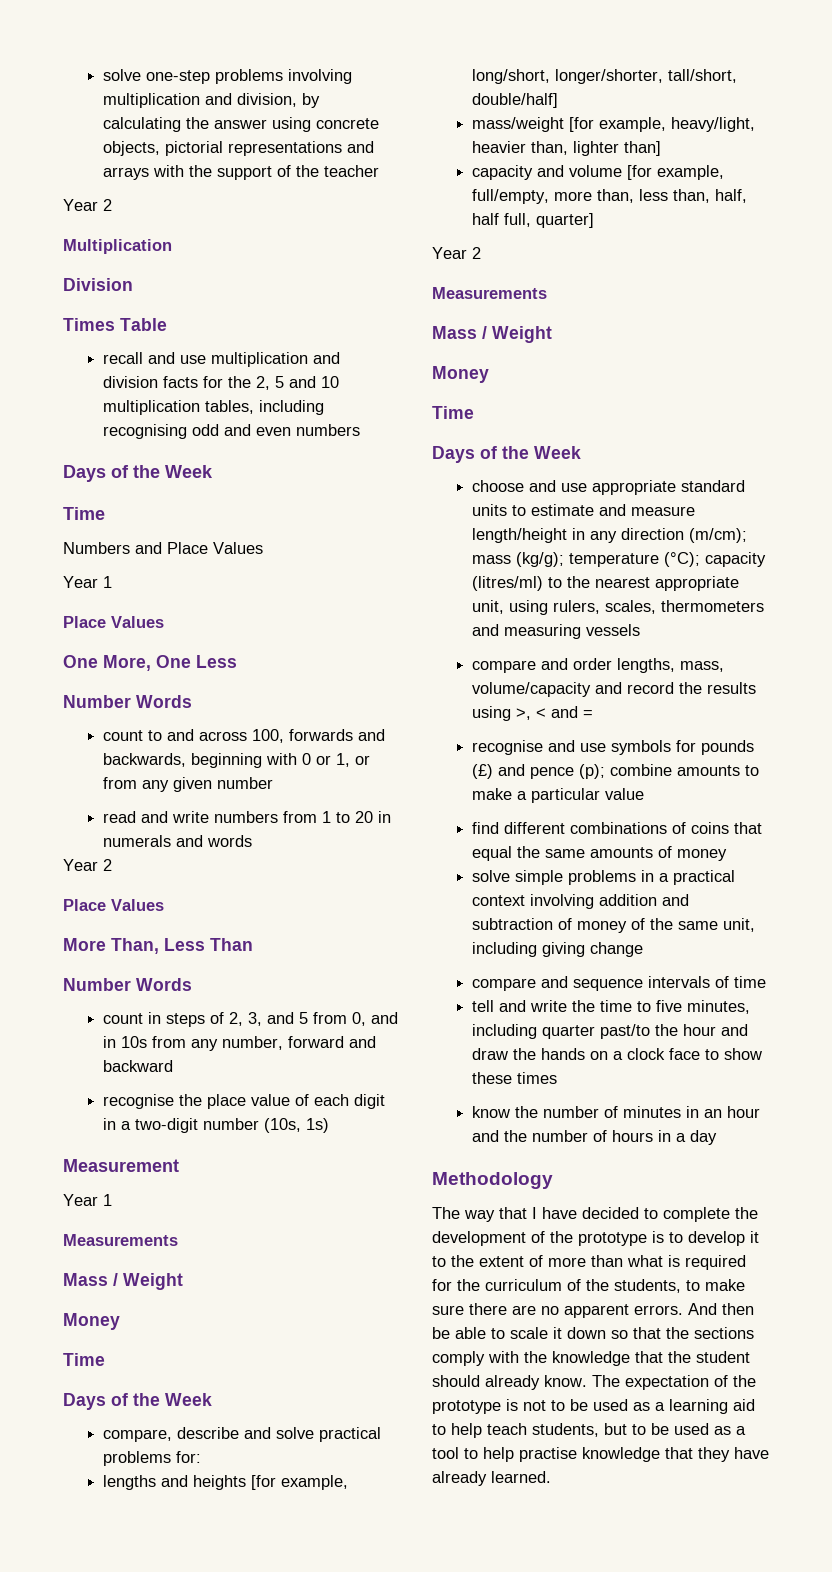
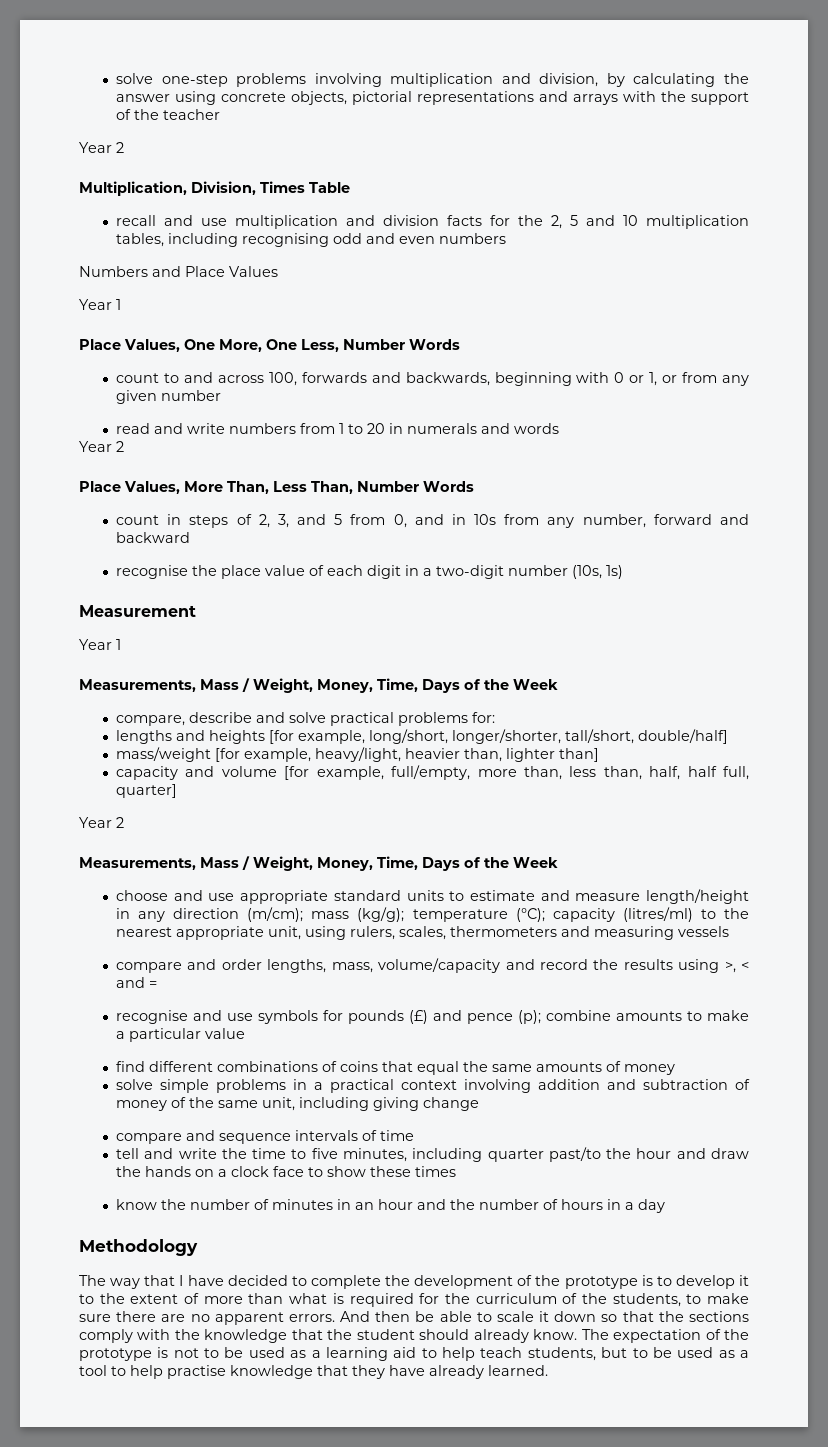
- Multiplication
- Division
- Times Table
+ Multiplication, Division, Times Table
  recall and use multiplication and division facts for the 2, 5 and 10 multiplication tables, including recognising odd and even numbers
- Days of the Week
- Time
  Numbers and Place Values
  Year 1
- Place Values
- One More, One Less
- Number Words
+ Place Values, One More, One Less, Number Words
  read and write numbers from 1 to 20 in numerals and words
  Year 2
- Place Values
- More Than, Less Than
- Number Words
+ Place Values, More Than, Less Than, Number Words
  Measurement
  Year 1
- Measurements
- Mass / Weight
- Money
- Time
- Days of the Week
+ Measurements, Mass / Weight, Money, Time, Days of the Week
  capacity and volume [for example, full/empty, more than, less than, half, half full, quarter]
  Year 2
- Measurements
- Mass / Weight
- Money
- Time
- Days of the Week
+ Measurements, Mass / Weight, Money, Time, Days of the Week

